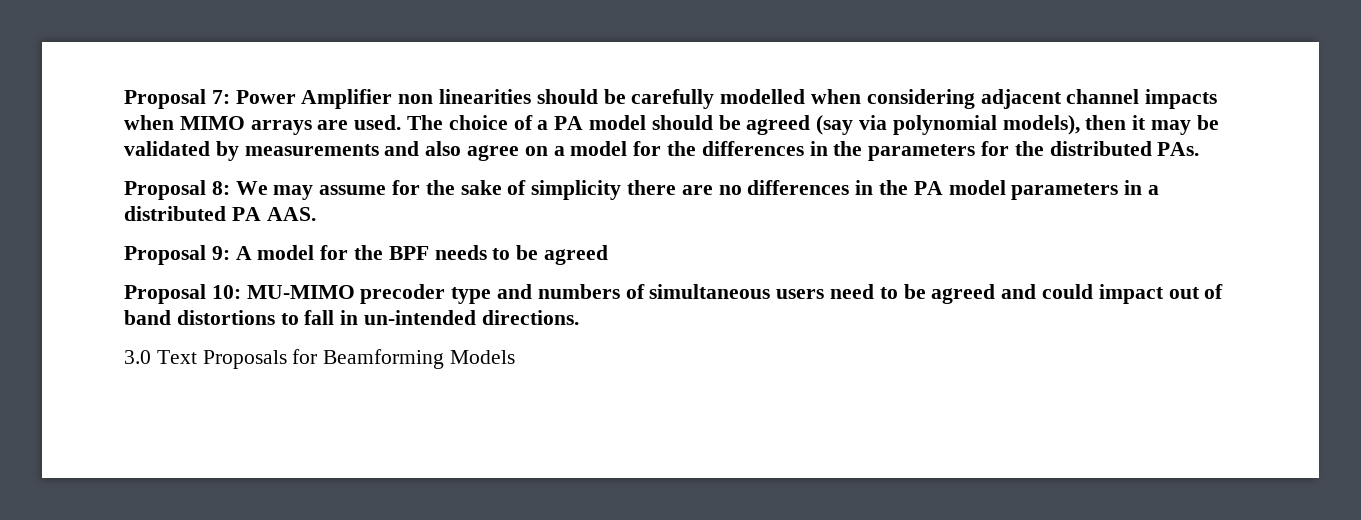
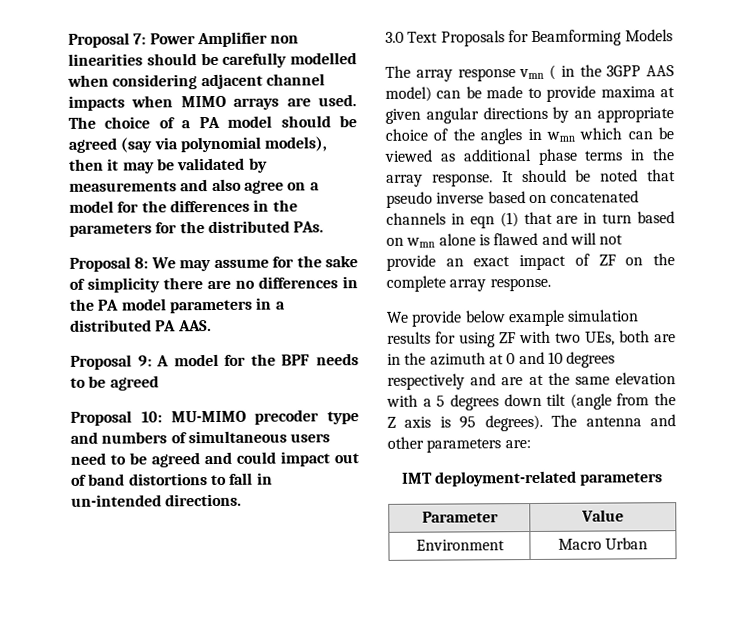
+ The array response vmn ( in the 3GPP AAS model) can be made to provide maxima at given angular directions by an appropriate choice of the angles in wmn which can be viewed as additional phase terms in the array response. It should be noted that pseudo inverse based on concatenated channels in eqn (1) that are in turn based on wmn alone is flawed and will not provide an exact impact of ZF on the complete array response.
+ We provide below example simulation results for using ZF with two UEs, both are in the azimuth at 0 and 10 degrees respectively and are at the same elevation with a 5 degrees down tilt (angle from the Z axis is 95 degrees). The antenna and other parameters are:
+ IMT deployment-related parameters
+ Parameter | Value
+ Environment | Macro Urban

